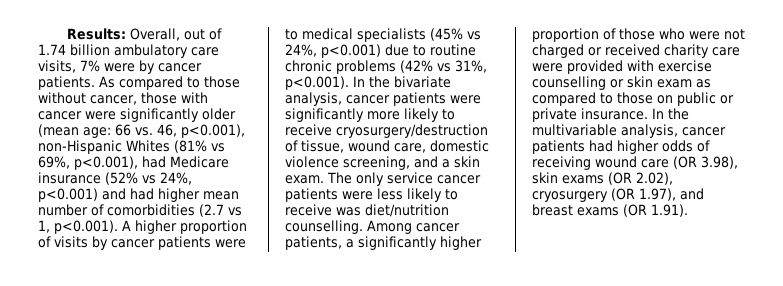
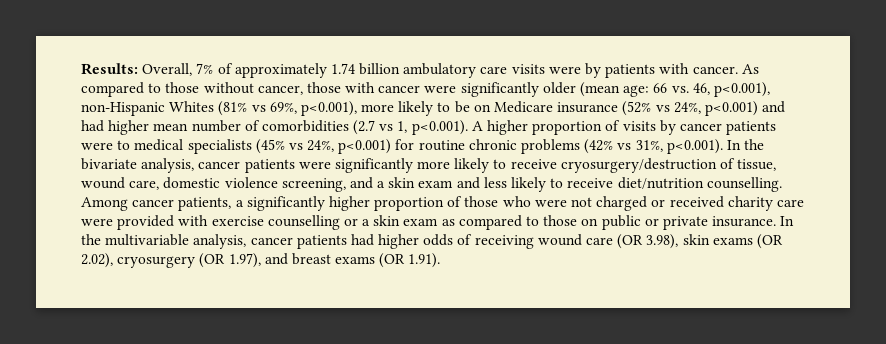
- Results: Overall, out of 1.74 billion ambulatory care visits, 7% were by cancer patients.
+ Results: Overall, 7% of approximately 1.74 billion ambulatory care visits were by patients with cancer.
- 66 vs. 46, p<0.001), non-Hispanic Whites (81% vs 69%, p<0.001), had Medicare insurance (52% vs 24%, p<0.001) and had higher mean number of comorbidities (2.7 vs 1, p<0.001). A higher proportion of visits by cancer patients were to medical specialists (45% vs 24%, p<0.001) due to routine chronic problems (42% vs 31%, p<0.001). In the bivariate analysis, cancer patients were significantly more likely to receive cryosurgery/destruction of tissue, wound care, domestic violence screening, and a skin exam. The only service cancer patients were less likely to receive was diet/nutrition counselling.
+ 66 vs. 46, p<0.001), non-Hispanic Whites (81% vs 69%, p<0.001), more likely to be on Medicare insurance (52% vs 24%, p<0.001) and had higher mean number of comorbidities (2.7 vs 1, p<0.001). A higher proportion of visits by cancer patients were to medical specialists (45% vs 24%, p<0.001) for routine chronic problems (42% vs 31%, p<0.001). In the bivariate analysis, cancer patients were significantly more likely to receive cryosurgery/destruction of tissue, wound care, domestic violence screening, and a skin exam and less likely to receive diet/nutrition counselling.
- Among cancer patients, a significantly higher proportion of those who were not charged or received charity care were provided with exercise counselling or skin exam as compared to those on public or private insurance.
+ Among cancer patients, a significantly higher proportion of those who were not charged or received charity care were provided with exercise counselling or a skin exam as compared to those on public or private insurance.

